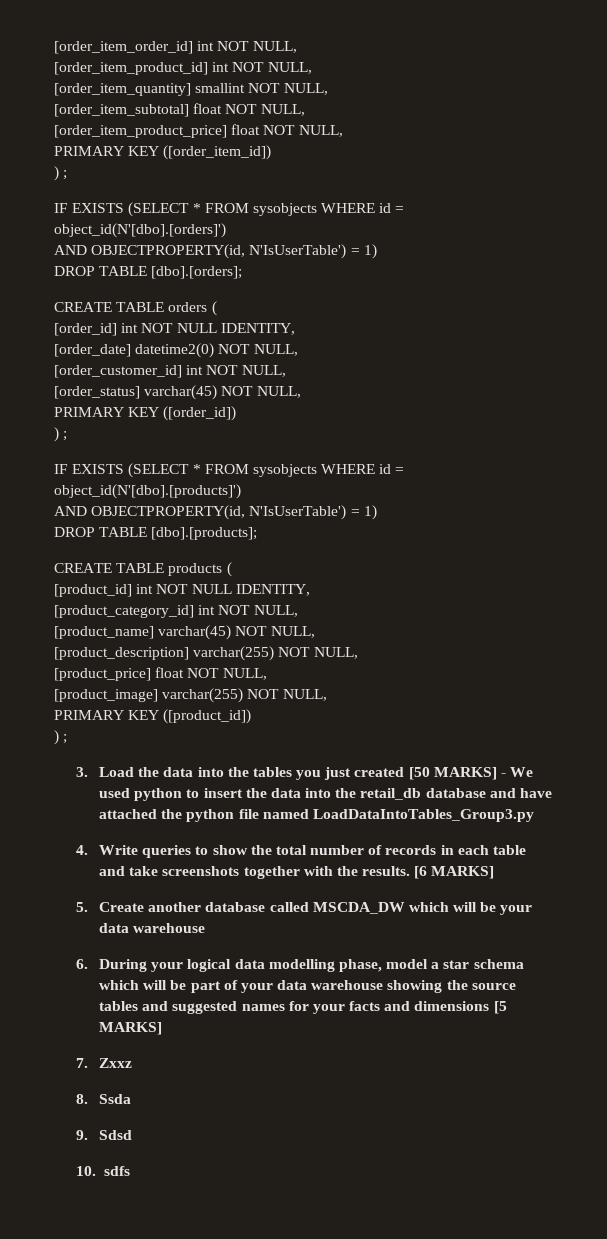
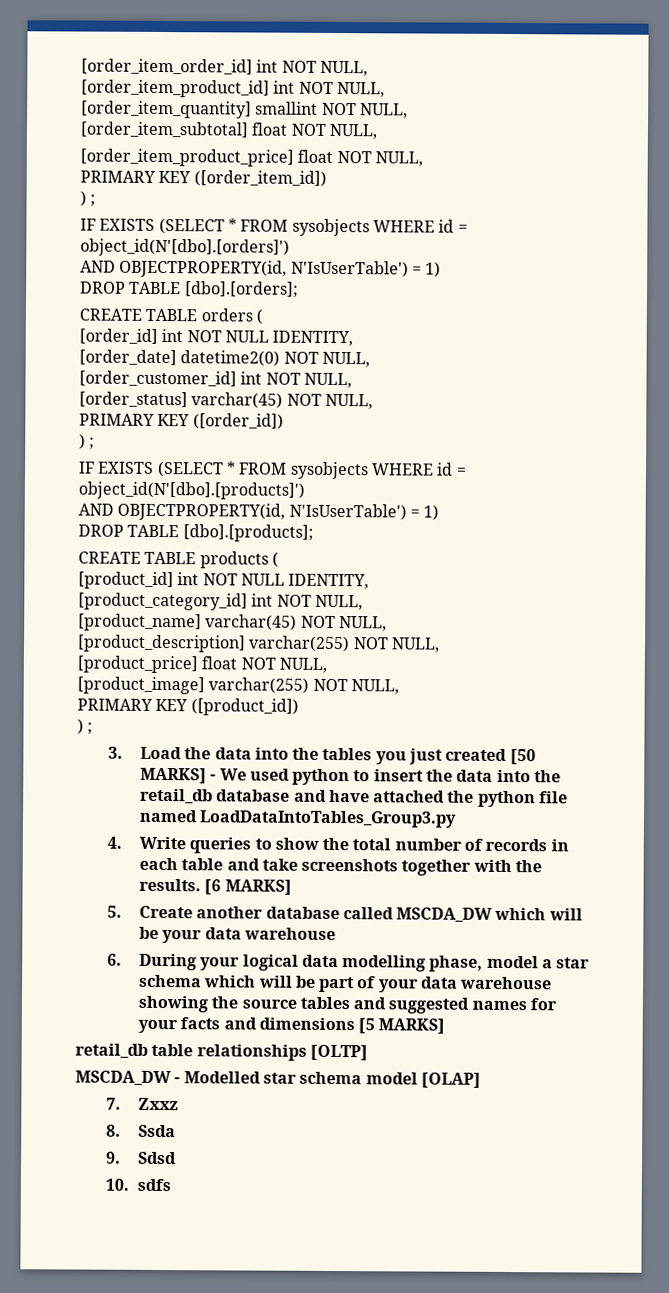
+ retail_db table relationships [OLTP]
+ MSCDA_DW - Modelled star schema model [OLAP]

